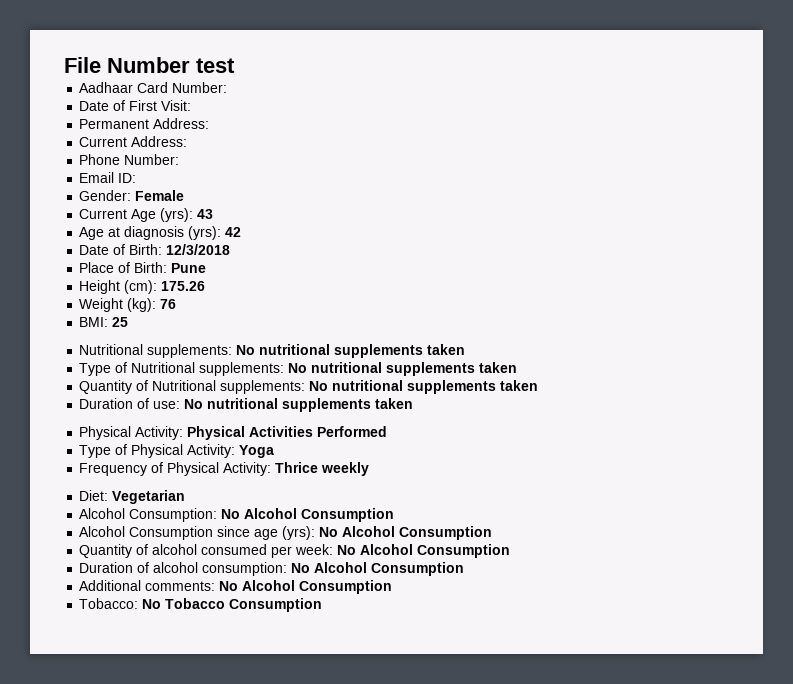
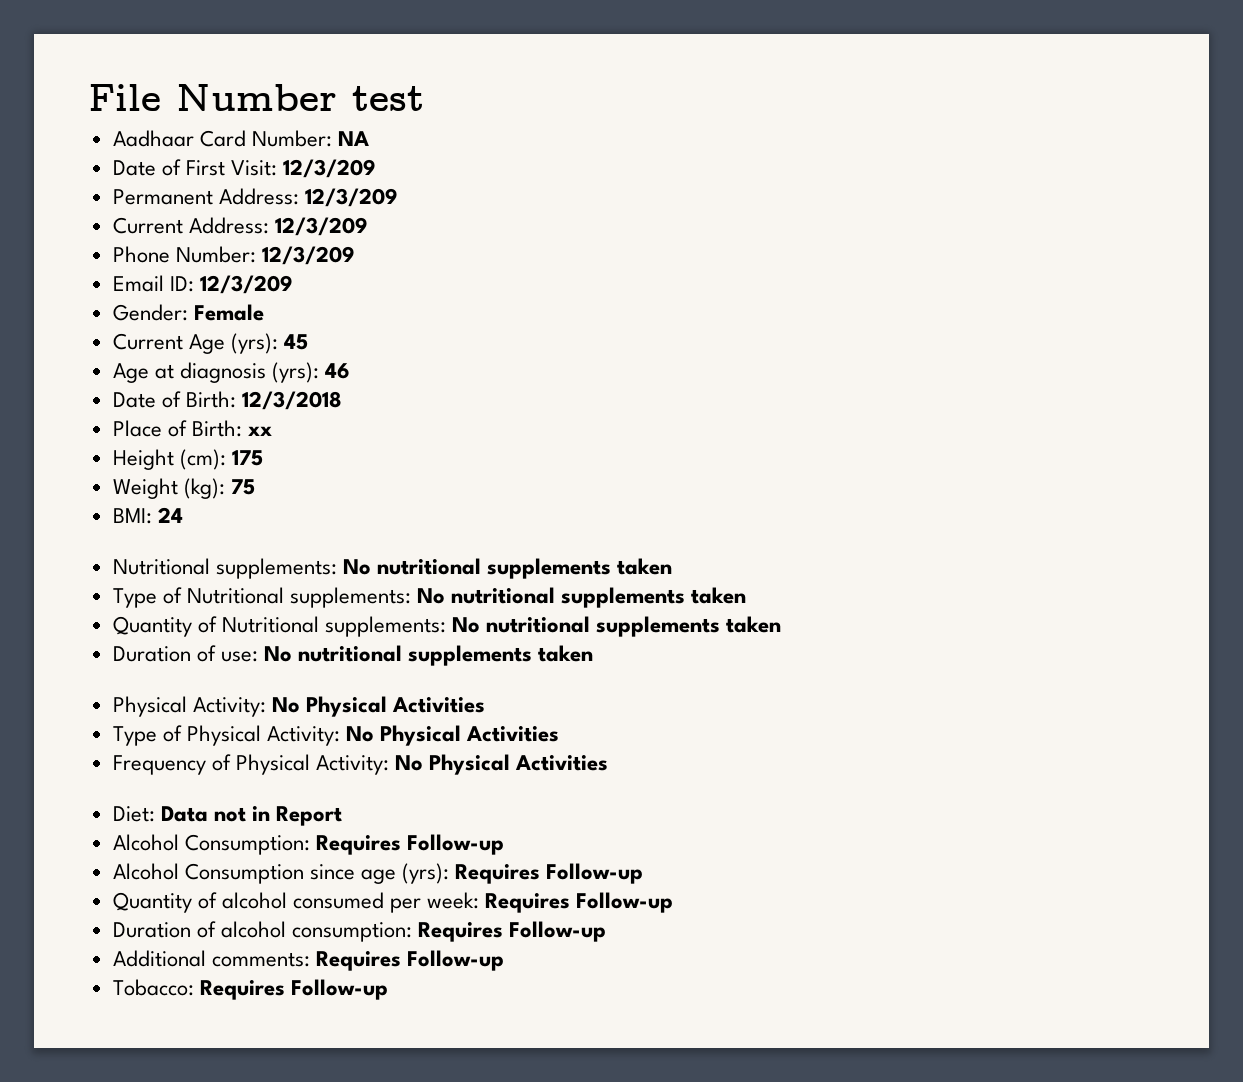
- Aadhaar Card Number:
+ Aadhaar Card Number: NA
- Date of First Visit:
+ Date of First Visit: 12/3/209
- Permanent Address:
+ Permanent Address: 12/3/209
- Current Address:
+ Current Address: 12/3/209
- Phone Number:
+ Phone Number: 12/3/209
- Email ID:
+ Email ID: 12/3/209
- Current Age (yrs): 43
+ Current Age (yrs): 45
- Age at diagnosis (yrs): 42
+ Age at diagnosis (yrs): 46
- Place of Birth: Pune
+ Place of Birth: xx
- Height (cm): 175.26
+ Height (cm): 175
- Weight (kg): 76
+ Weight (kg): 75
- BMI: 25
+ BMI: 24
  Duration of use: No nutritional supplements taken
- Physical Activity: Physical Activities Performed
+ Physical Activity: No Physical Activities
- Type of Physical Activity: Yoga
+ Type of Physical Activity: No Physical Activities
- Frequency of Physical Activity: Thrice weekly
- Diet: Vegetarian
+ Frequency of Physical Activity: No Physical Activities
+ Diet: Data not in Report
- Alcohol Consumption: No Alcohol Consumption
+ Alcohol Consumption: Requires Follow-up
- Alcohol Consumption since age (yrs): No Alcohol Consumption
+ Alcohol Consumption since age (yrs): Requires Follow-up
- Quantity of alcohol consumed per week: No Alcohol Consumption
+ Quantity of alcohol consumed per week: Requires Follow-up
- Duration of alcohol consumption: No Alcohol Consumption
+ Duration of alcohol consumption: Requires Follow-up
- Additional comments: No Alcohol Consumption
- Tobacco: No Tobacco Consumption
+ Additional comments: Requires Follow-up
+ Tobacco: Requires Follow-up

